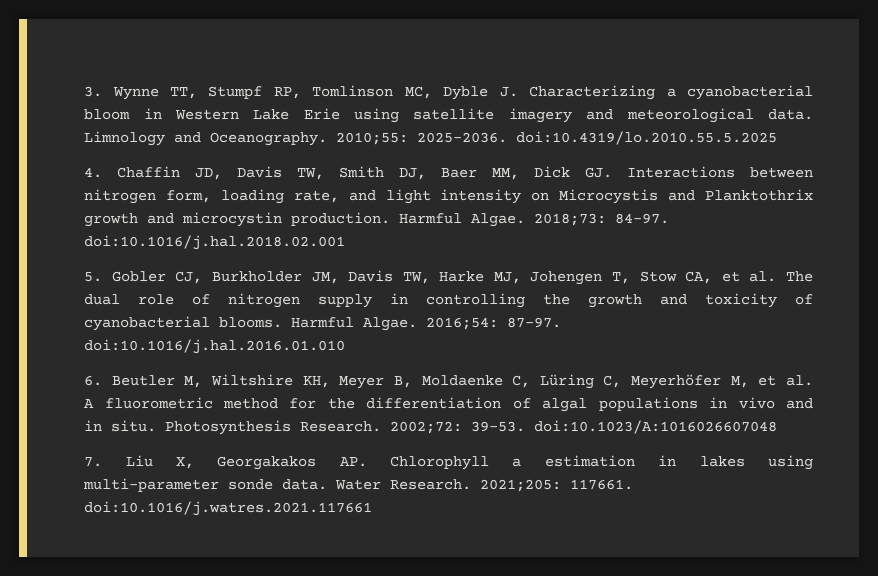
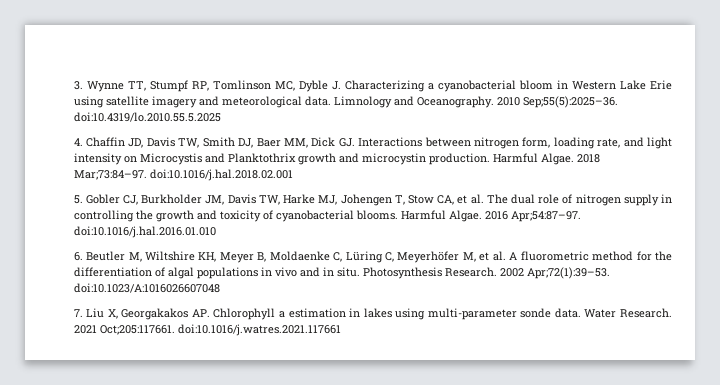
- 2010;55: 2025–2036. doi:10.4319/lo.2010.55.5.2025
+ 2010 Sep;55(5):2025–36. doi:10.4319/lo.2010.55.5.2025
- 2018;73: 84–97. doi:10.1016/j.hal.2018.02.001
+ 2018 Mar;73:84–97. doi:10.1016/j.hal.2018.02.001
- 2016;54: 87–97. doi:10.1016/j.hal.2016.01.010
+ 2016 Apr;54:87–97. doi:10.1016/j.hal.2016.01.010
- 2002;72: 39–53. doi:10.1023/A:1016026607048
+ 2002 Apr;72(1):39–53. doi:10.1023/A:1016026607048
- 2021;205: 117661. doi:10.1016/j.watres.2021.117661
+ 2021 Oct;205:117661. doi:10.1016/j.watres.2021.117661

